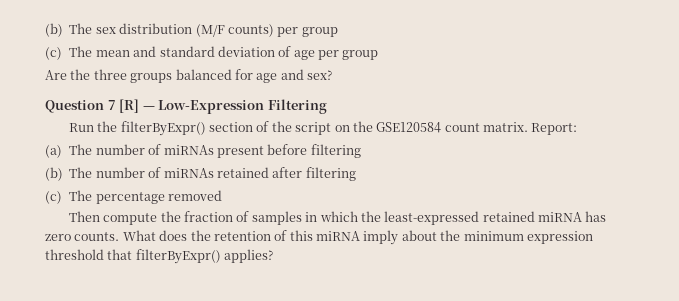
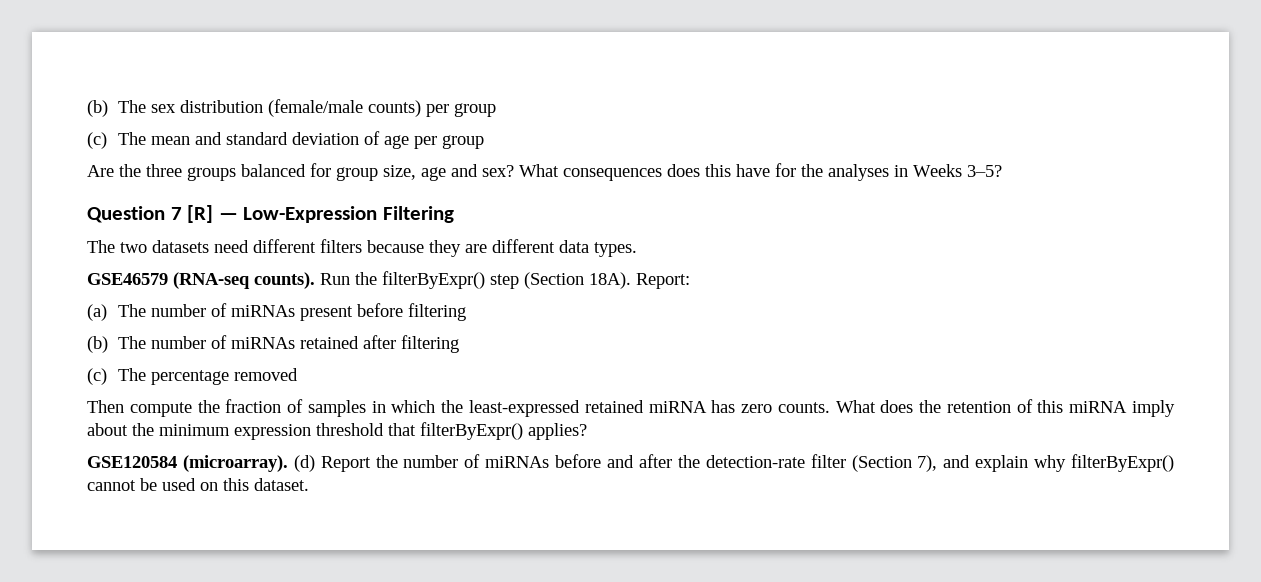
- (b) The sex distribution (M/F counts) per group
+ (b) The sex distribution (female/male counts) per group
- Are the three groups balanced for age and sex?
+ Are the three groups balanced for group size, age and sex? What consequences does this have for the analyses in Weeks 3–5?
- Run the filterByExpr() section of the script on the GSE120584 count matrix.
+ The two datasets need different filters because they are different data types.
+ GSE46579 (RNA-seq counts). Run the filterByExpr() step (Section 18A).
+ GSE120584 (microarray). (d) Report the number of miRNAs before and after the detection-rate filter (Section 7), and explain why filterByExpr() cannot be used on this dataset.

